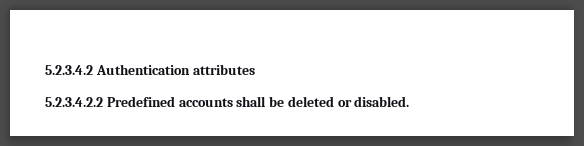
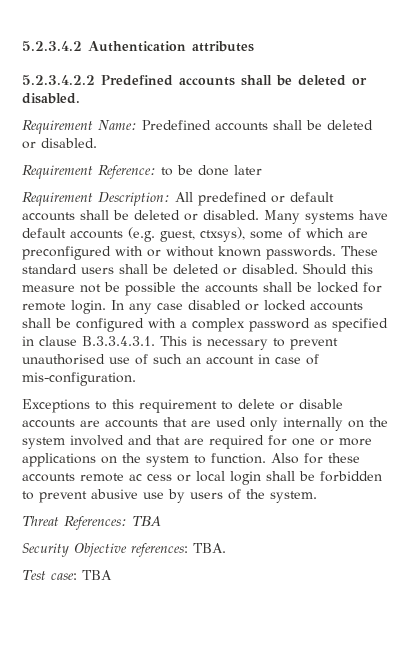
+ Requirement Name: Predefined accounts shall be deleted or disabled.
+ Requirement Reference: to be done later
+ Requirement Description: All predefined or default accounts shall be deleted or disabled. Many systems have default accounts (e.g. guest, ctxsys), some of which are preconfigured with or without known passwords. These standard users shall be deleted or disabled. Should this measure not be possible the accounts shall be locked for remote login. In any case disabled or locked accounts shall be configured with a complex password as specified in clause B.3.3.4.3.1. This is necessary to prevent unauthorised use of such an account in case of mis-configuration.
+ Exceptions to this requirement to delete or disable accounts are accounts that are used only internally on the system involved and that are required for one or more applications on the system to function. Also for these accounts remote ac cess or local login shall be forbidden to prevent abusive use by users of the system.
+ Threat References: TBA
+ Security Objective references: TBA.
+ Test case: TBA

